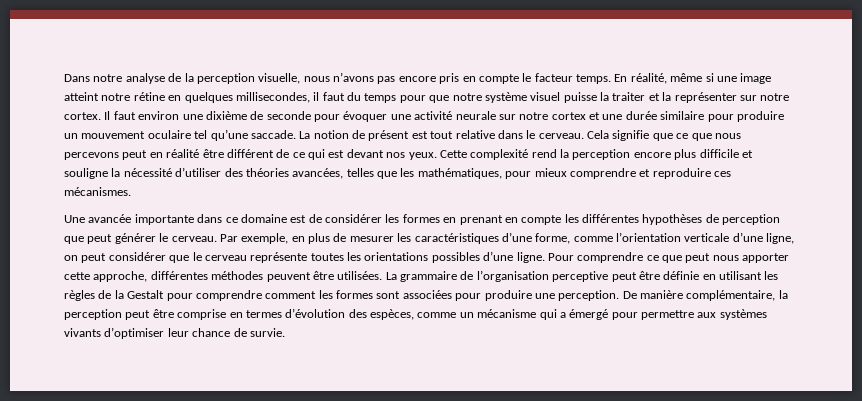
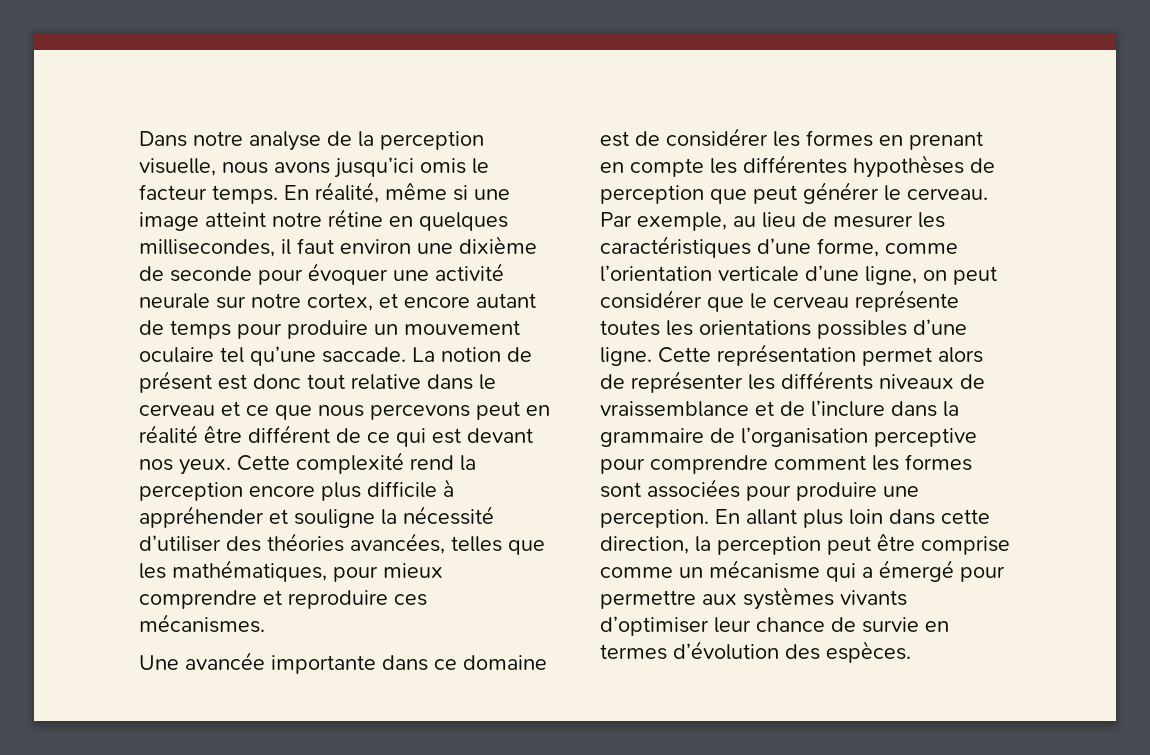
- Dans notre analyse de la perception visuelle, nous n’avons pas encore pris en compte le facteur temps.
+ Dans notre analyse de la perception visuelle, nous avons jusqu’ici omis le facteur temps.
- En réalité, même si une image atteint notre rétine en quelques millisecondes, il faut du temps pour que notre système visuel puisse la traiter et la représenter sur notre cortex. Il faut environ une dixième de seconde pour évoquer une activité neurale sur notre cortex et une durée similaire pour produire un mouvement oculaire tel qu’une saccade.
+ En réalité, même si une image atteint notre rétine en quelques millisecondes, il faut environ une dixième de seconde pour évoquer une activité neurale sur notre cortex, et encore autant de temps pour produire un mouvement oculaire tel qu’une saccade.
- La notion de présent est tout relative dans le cerveau. Cela signifie que ce que nous percevons peut en réalité être différent de ce qui est devant nos yeux.
+ La notion de présent est donc tout relative dans le cerveau et ce que nous percevons peut en réalité être différent de ce qui est devant nos yeux.
- Cette complexité rend la perception encore plus difficile et souligne la nécessité d’utiliser des théories avancées, telles que les mathématiques, pour mieux comprendre et reproduire ces mécanismes.
+ Cette complexité rend la perception encore plus difficile à appréhender et souligne la nécessité d’utiliser des théories avancées, telles que les mathématiques, pour mieux comprendre et reproduire ces mécanismes.
- Par exemple, en plus de mesurer les caractéristiques d’une forme, comme l’orientation verticale d’une ligne, on peut considérer que le cerveau représente toutes les orientations possibles d’une ligne.
+ Par exemple, au lieu de mesurer les caractéristiques d’une forme, comme l’orientation verticale d’une ligne, on peut considérer que le cerveau représente toutes les orientations possibles d’une ligne.
- Pour comprendre ce que peut nous apporter cette approche, différentes méthodes peuvent être utilisées. La grammaire de l’organisation perceptive peut être définie en utilisant les règles de la Gestalt pour comprendre comment les formes sont associées pour produire une perception.
+ Cette représentation permet alors de représenter les différents niveaux de vraissemblance et de l’inclure dans la grammaire de l’organisation perceptive pour comprendre comment les formes sont associées pour produire une perception.
- De manière complémentaire, la perception peut être comprise en termes d’évolution des espèces, comme un mécanisme qui a émergé pour permettre aux systèmes vivants d’optimiser leur chance de survie.
+ En allant plus loin dans cette direction, la perception peut être comprise comme un mécanisme qui a émergé pour permettre aux systèmes vivants d’optimiser leur chance de survie en termes d’évolution des espèces.

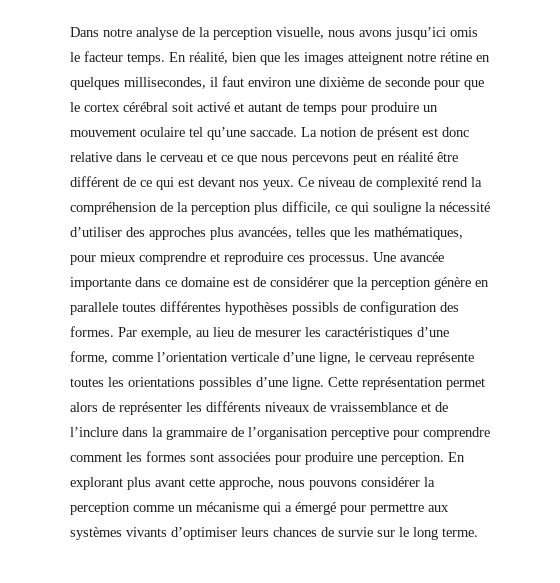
- En réalité, même si une image atteint notre rétine en quelques millisecondes, il faut environ une dixième de seconde pour évoquer une activité neurale sur notre cortex, et encore autant de temps pour produire un mouvement oculaire tel qu’une saccade.
+ En réalité, bien que les images atteignent notre rétine en quelques millisecondes, il faut environ une dixième de seconde pour que le cortex cérébral soit activé et autant de temps pour produire un mouvement oculaire tel qu’une saccade.
- La notion de présent est donc tout relative dans le cerveau et ce que nous percevons peut en réalité être différent de ce qui est devant nos yeux.
+ La notion de présent est donc relative dans le cerveau et ce que nous percevons peut en réalité être différent de ce qui est devant nos yeux.
- Cette complexité rend la perception encore plus difficile à appréhender et souligne la nécessité d’utiliser des théories avancées, telles que les mathématiques, pour mieux comprendre et reproduire ces mécanismes.
- Une avancée importante dans ce domaine est de considérer les formes en prenant en compte les différentes hypothèses de perception que peut générer le cerveau.
+ Ce niveau de complexité rend la compréhension de la perception plus difficile, ce qui souligne la nécessité d’utiliser des approches plus avancées, telles que les mathématiques, pour mieux comprendre et reproduire ces processus. Une avancée importante dans ce domaine est de considérer que la perception génère en parallele toutes différentes hypothèses possibls de configuration des formes.
- Par exemple, au lieu de mesurer les caractéristiques d’une forme, comme l’orientation verticale d’une ligne, on peut considérer que le cerveau représente toutes les orientations possibles d’une ligne.
+ Par exemple, au lieu de mesurer les caractéristiques d’une forme, comme l’orientation verticale d’une ligne, le cerveau représente toutes les orientations possibles d’une ligne.
- En allant plus loin dans cette direction, la perception peut être comprise comme un mécanisme qui a émergé pour permettre aux systèmes vivants d’optimiser leur chance de survie en termes d’évolution des espèces.
+ En explorant plus avant cette approche, nous pouvons considérer la perception comme un mécanisme qui a émergé pour permettre aux systèmes vivants d’optimiser leurs chances de survie sur le long terme.

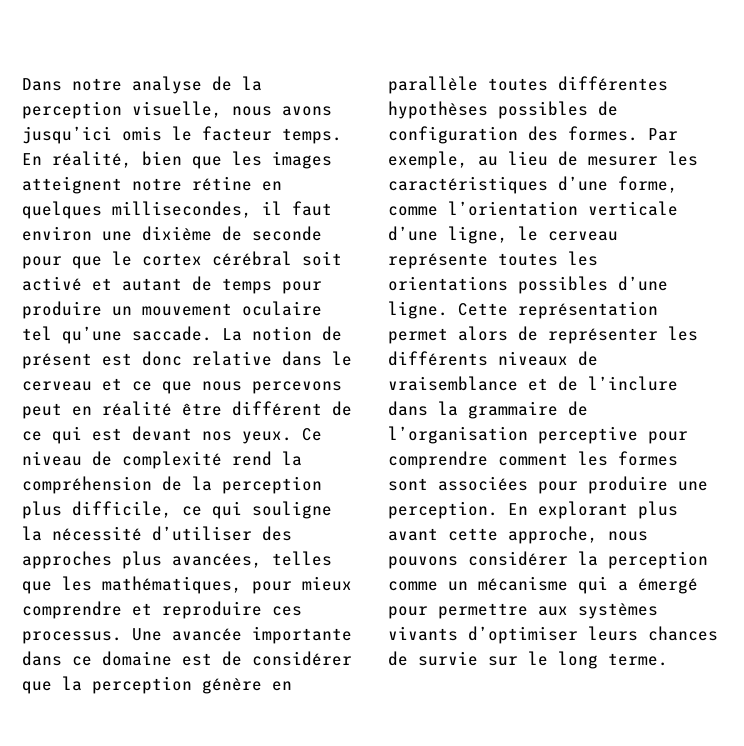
- Une avancée importante dans ce domaine est de considérer que la perception génère en parallele toutes différentes hypothèses possibls de configuration des formes.
+ Une avancée importante dans ce domaine est de considérer que la perception génère en parallèle toutes différentes hypothèses possibles de configuration des formes.
- Cette représentation permet alors de représenter les différents niveaux de vraissemblance et de l’inclure dans la grammaire de l’organisation perceptive pour comprendre comment les formes sont associées pour produire une perception.
+ Cette représentation permet alors de représenter les différents niveaux de vraisemblance et de l’inclure dans la grammaire de l’organisation perceptive pour comprendre comment les formes sont associées pour produire une perception.

